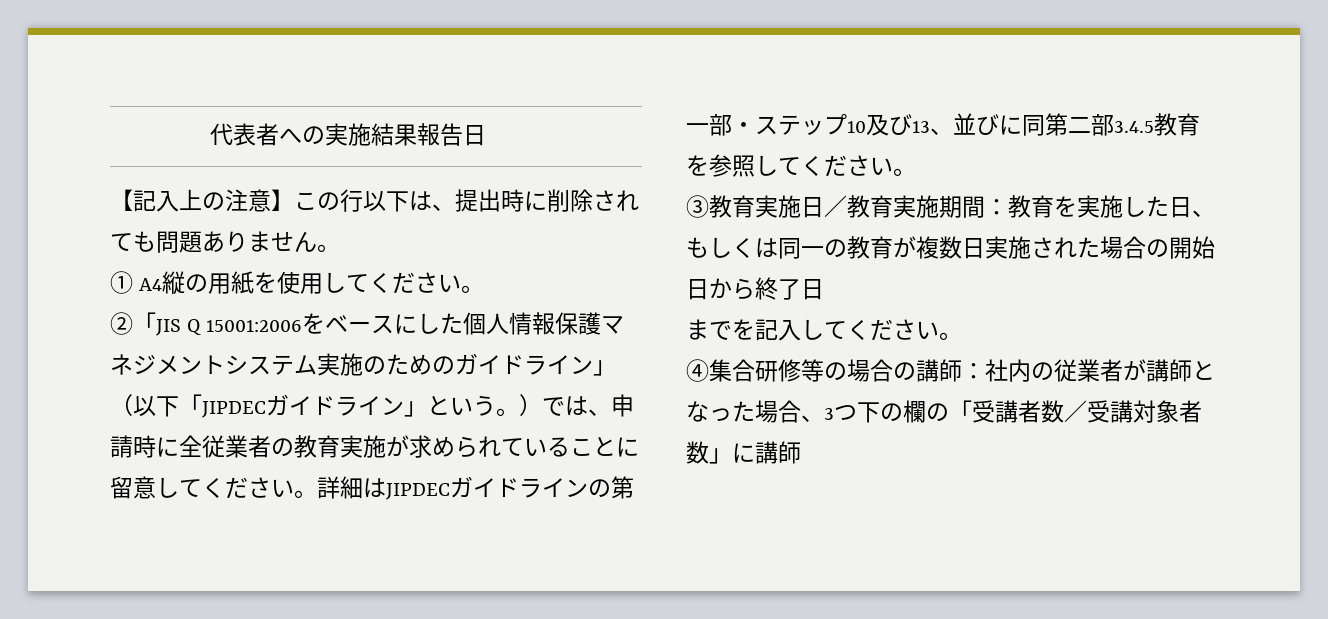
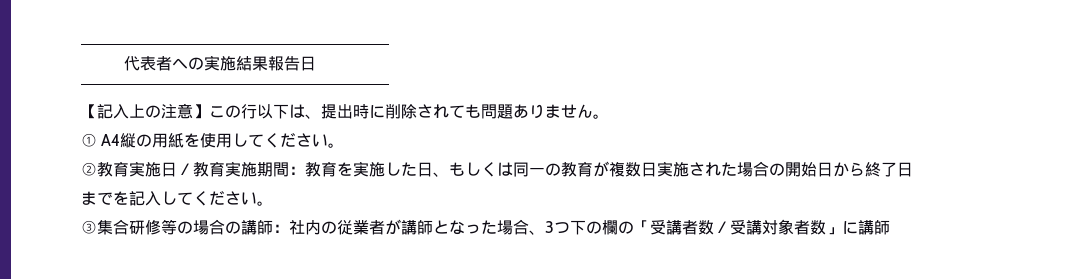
- ②「JIS Q 15001:2006をベースにした個人情報保護マネジメントシステム実施のためのガイドライン」（以下「JIPDECガイドライン」という。）では、申請時に全従業者の教育実施が求められていることに留意してください。詳細はJIPDECガイドラインの第一部・ステップ10及び13、並びに同第二部3.4.5教育を参照してください。
- ③教育実施日／教育実施期間：教育を実施した日、もしくは同一の教育が複数日実施された場合の開始日から終了日
+ ②教育実施日／教育実施期間：教育を実施した日、もしくは同一の教育が複数日実施された場合の開始日から終了日
- ④集合研修等の場合の講師：社内の従業者が講師となった場合、3つ下の欄の「受講者数／受講対象者数」に講師
+ ③集合研修等の場合の講師：社内の従業者が講師となった場合、3つ下の欄の「受講者数／受講対象者数」に講師

